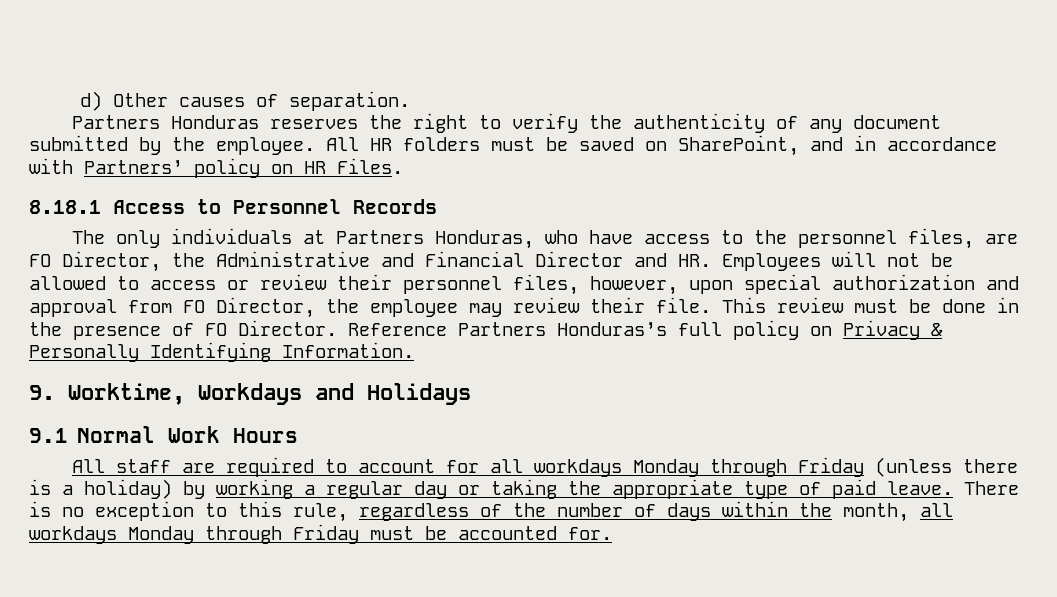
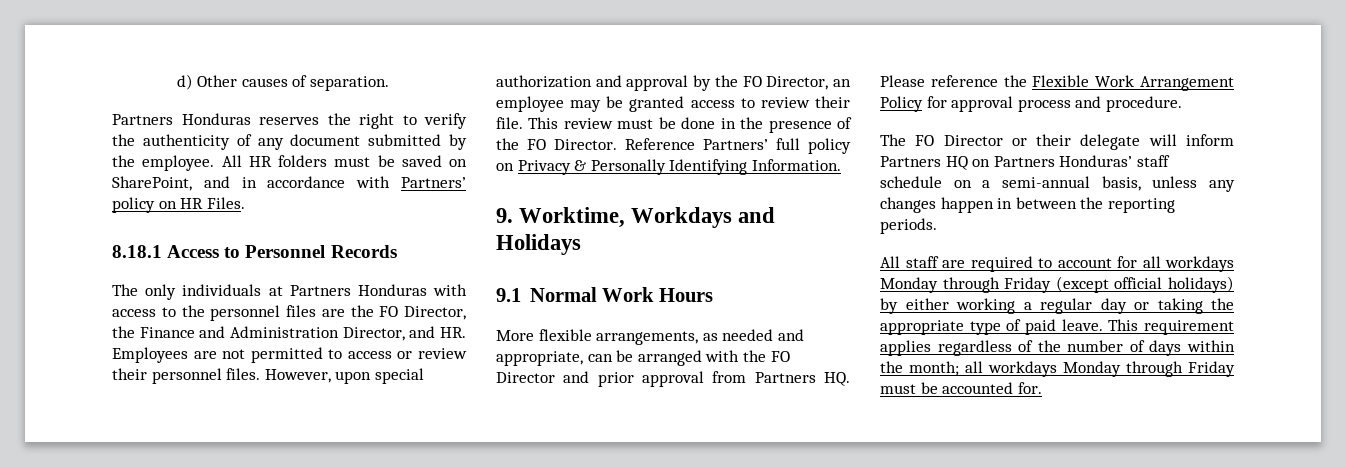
- The only individuals at Partners Honduras, who have access to the personnel files, are FO Director, the Administrative and Financial Director and HR. Employees will not be allowed to access or review their personnel files, however, upon special authorization and approval from FO Director, the employee may review their file.
+ The only individuals at Partners Honduras with access to the personnel files are the FO Director, the Finance and Administration Director, and HR. Employees are not permitted to access or review their personnel files. However, upon special authorization and approval by the FO Director, an employee may be granted access to review their file.
- This review must be done in the presence of FO Director.
+ This review must be done in the presence of the FO Director.
- Reference Partners Honduras’s full policy on Privacy & Personally Identifying Information.
+ Reference Partners’ full policy on Privacy & Personally Identifying Information.
+ More flexible arrangements, as needed and appropriate, can be arranged with the FO Director and prior approval from Partners HQ. Please reference the Flexible Work Arrangement Policy for approval process and procedure.
+ The FO Director or their delegate will inform Partners HQ on Partners Honduras’ staff schedule on a semi-annual basis, unless any changes happen in between the reporting periods.
- All staff are required to account for all workdays Monday through Friday (unless there is a holiday) by working a regular day or taking the appropriate type of paid leave.
+ All staff are required to account for all workdays Monday through Friday (except official holidays) by either working a regular day or taking the appropriate type of paid leave.
- There is no exception to this rule, regardless of the number of days within the month, all workdays Monday through Friday must be accounted for.
+ This requirement applies regardless of the number of days within the month; all workdays Monday through Friday must be accounted for.

